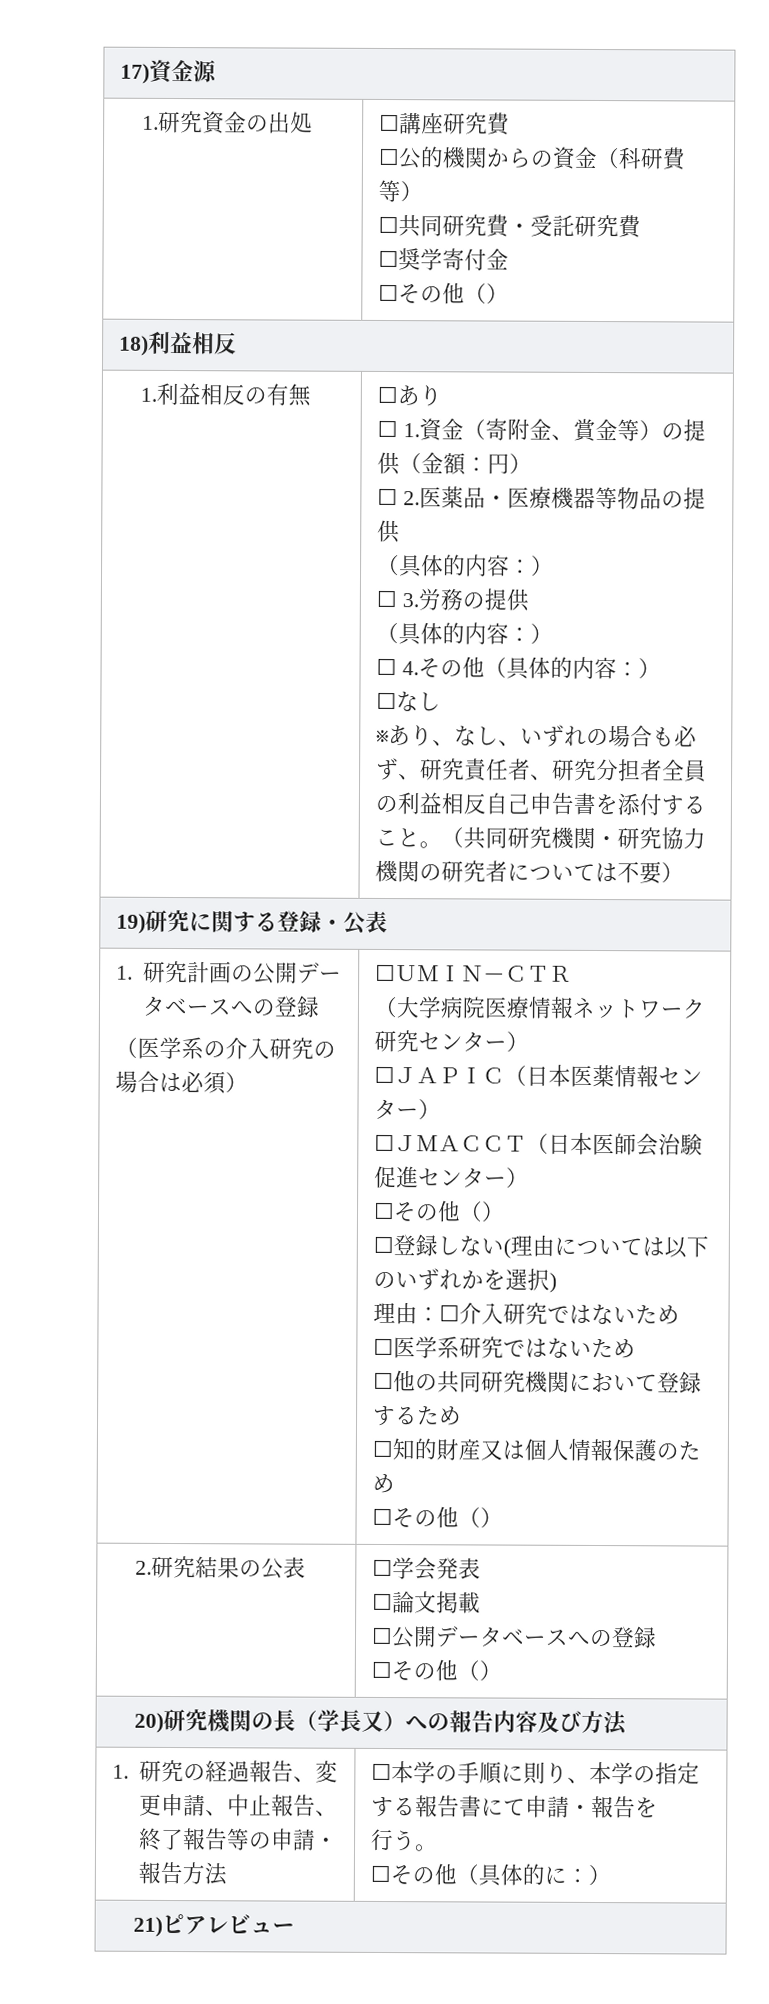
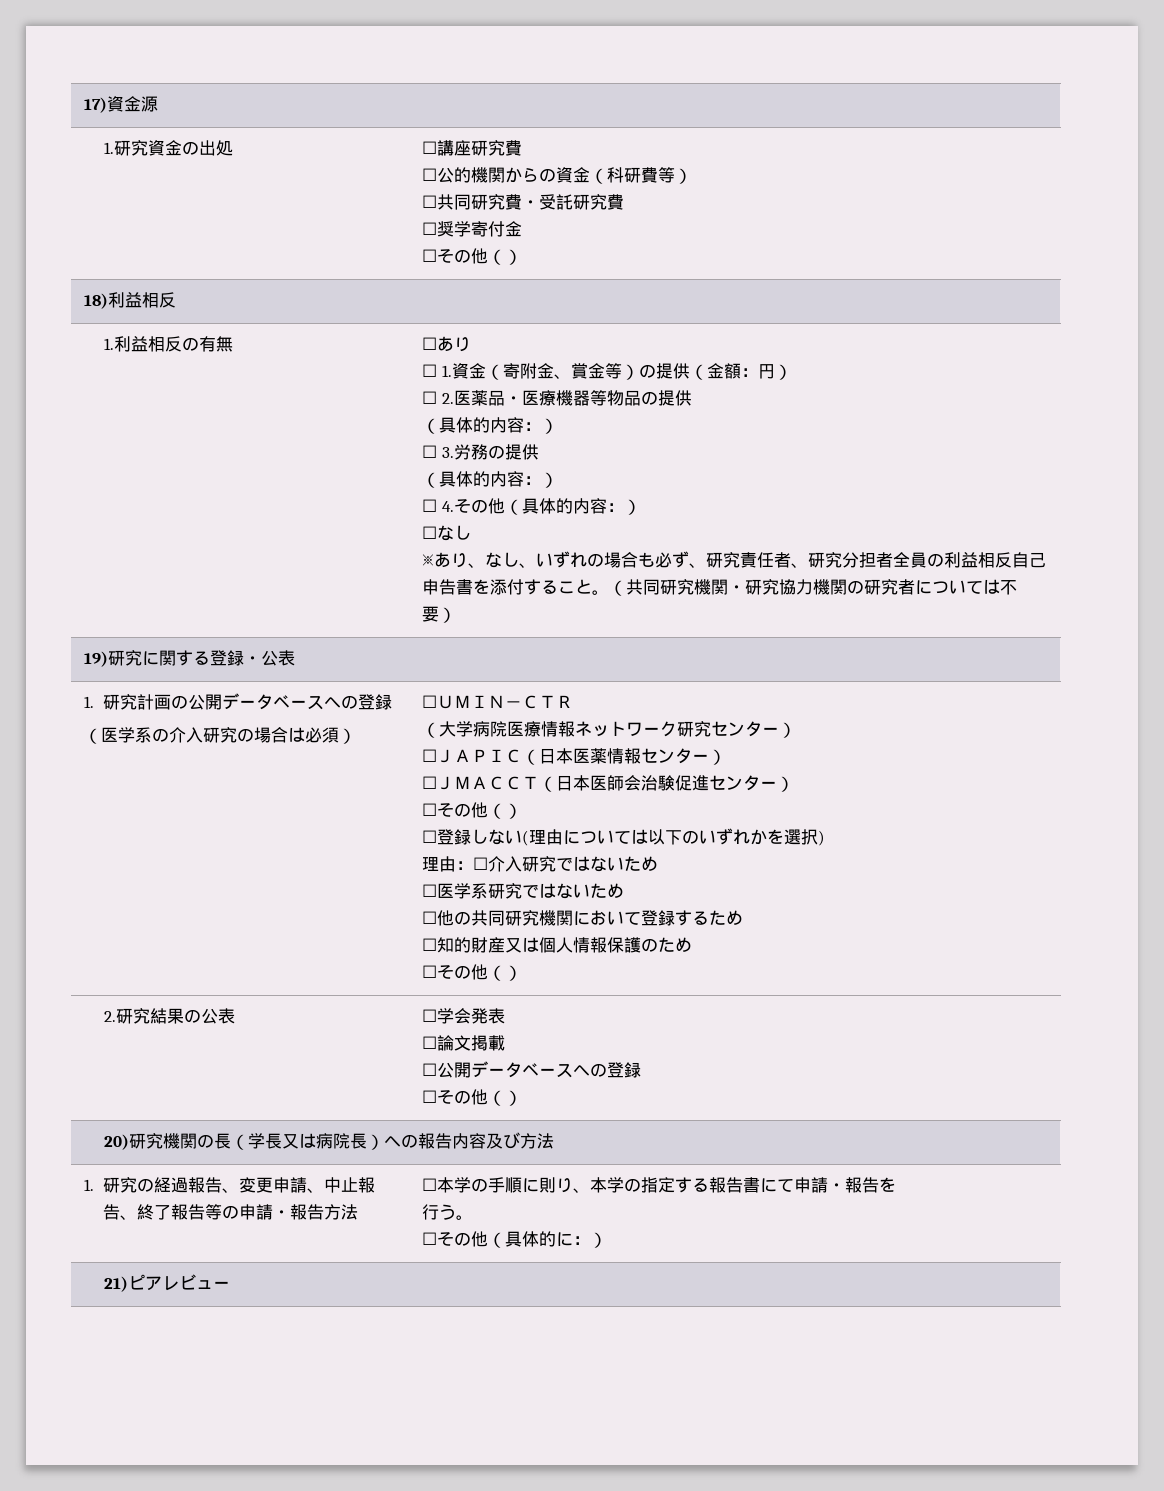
- 20)研究機関の長（学長又）への報告内容及び方法
+ 20)研究機関の長（学長又は病院長）への報告内容及び方法

